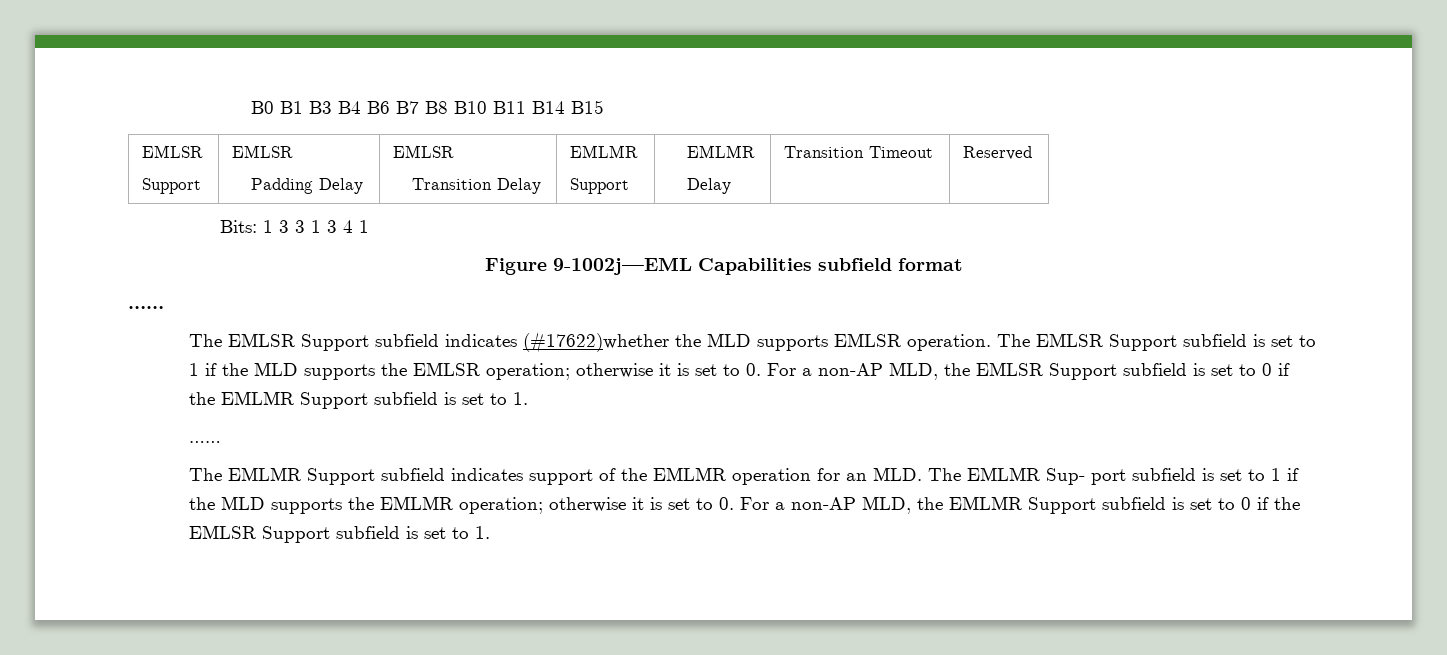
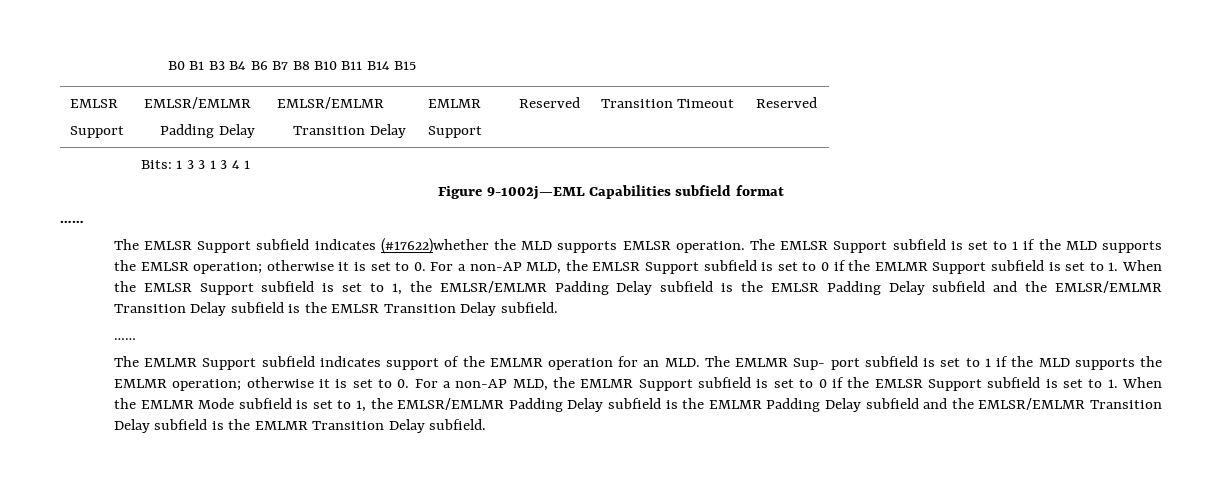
  B0 B1 B3 B4 B6 B7 B8 B10 B11 B14 B15
  EMLSR
- Support | EMLSR
- Padding Delay | EMLSR
+ Support | EMLSR/EMLMR
+ Padding Delay | EMLSR/EMLMR
  Transition Delay | EMLMR
- Support | EMLMR
- Delay | Transition Timeout | Reserved
+ Support | Reserved | Transition Timeout | Reserved
- The EMLSR Support subfield is set to 1 if the MLD supports the EMLSR operation; otherwise it is set to 0. For a non-AP MLD, the EMLSR Support subfield is set to 0 if the EMLMR Support subfield is set to 1.
+ The EMLSR Support subfield is set to 1 if the MLD supports the EMLSR operation; otherwise it is set to 0. For a non-AP MLD, the EMLSR Support subfield is set to 0 if the EMLMR Support subfield is set to 1. When the EMLSR Support subfield is set to 1, the EMLSR/EMLMR Padding Delay subfield is the EMLSR Padding Delay subfield and the EMLSR/EMLMR Transition Delay subfield is the EMLSR Transition Delay subfield.
- The EMLMR Support subfield indicates support of the EMLMR operation for an MLD. The EMLMR Sup- port subfield is set to 1 if the MLD supports the EMLMR operation; otherwise it is set to 0. For a non-AP MLD, the EMLMR Support subfield is set to 0 if the EMLSR Support subfield is set to 1.
+ The EMLMR Support subfield indicates support of the EMLMR operation for an MLD. The EMLMR Sup- port subfield is set to 1 if the MLD supports the EMLMR operation; otherwise it is set to 0. For a non-AP MLD, the EMLMR Support subfield is set to 0 if the EMLSR Support subfield is set to 1. When the EMLMR Mode subfield is set to 1, the EMLSR/EMLMR Padding Delay subfield is the EMLMR Padding Delay subfield and the EMLSR/EMLMR Transition Delay subfield is the EMLMR Transition Delay subfield.

